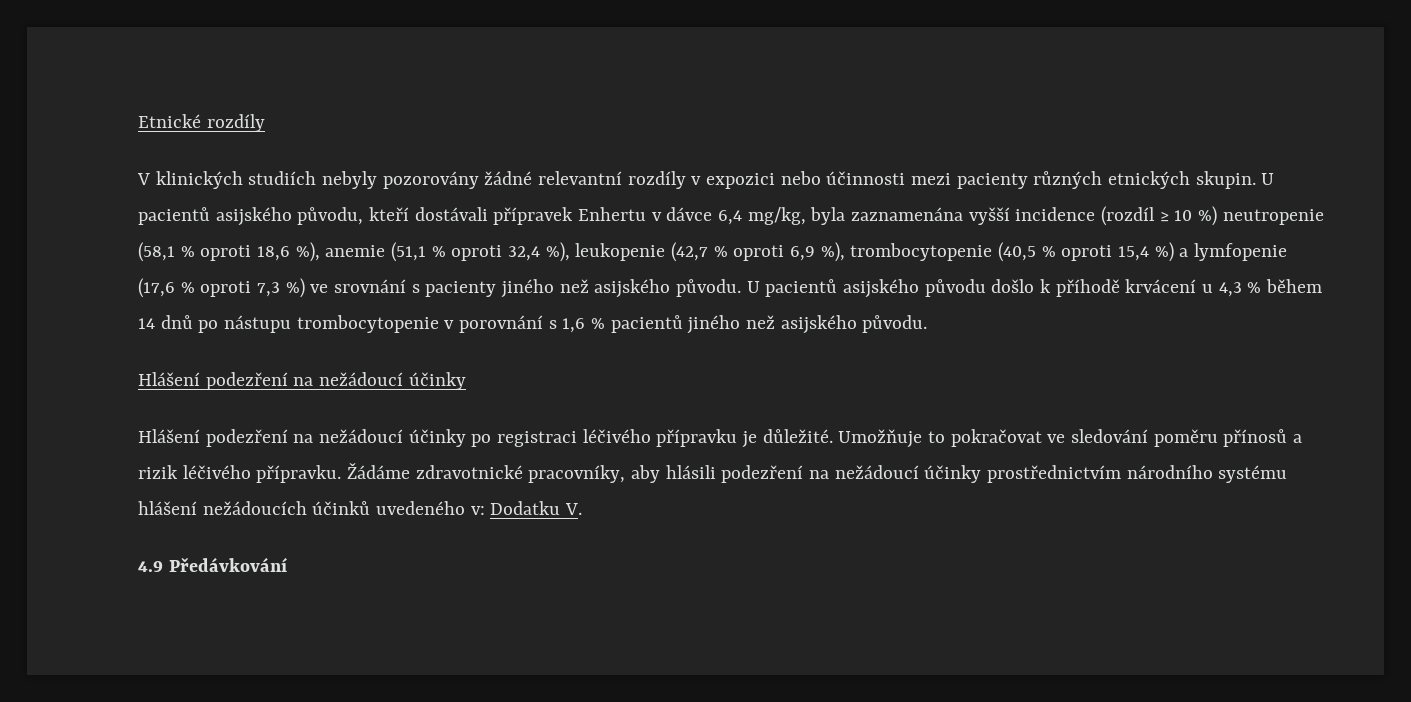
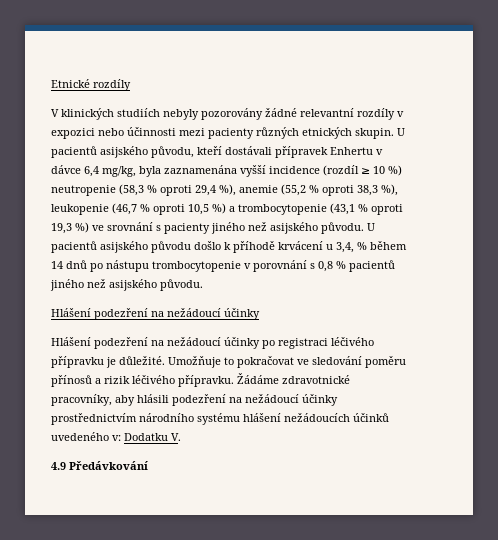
- U pacientů asijského původu, kteří dostávali přípravek Enhertu v dávce 6,4 mg/kg, byla zaznamenána vyšší incidence (rozdíl ≥ 10 %) neutropenie (58,1 % oproti 18,6 %), anemie (51,1 % oproti 32,4 %), leukopenie (42,7 % oproti 6,9 %), trombocytopenie (40,5 % oproti 15,4 %) a lymfopenie (17,6 % oproti 7,3 %) ve srovnání s pacienty jiného než asijského původu.
+ U pacientů asijského původu, kteří dostávali přípravek Enhertu v dávce 6,4 mg/kg, byla zaznamenána vyšší incidence (rozdíl ≥ 10 %) neutropenie (58,3 % oproti 29,4 %), anemie (55,2 % oproti 38,3 %), leukopenie (46,7 % oproti 10,5 %) a trombocytopenie (43,1 % oproti 19,3 %) ve srovnání s pacienty jiného než asijského původu.
- U pacientů asijského původu došlo k příhodě krvácení u 4,3 % během 14 dnů po nástupu trombocytopenie v porovnání s 1,6 % pacientů jiného než asijského původu.
+ U pacientů asijského původu došlo k příhodě krvácení u 3,4, % během 14 dnů po nástupu trombocytopenie v porovnání s 0,8 % pacientů jiného než asijského původu.

